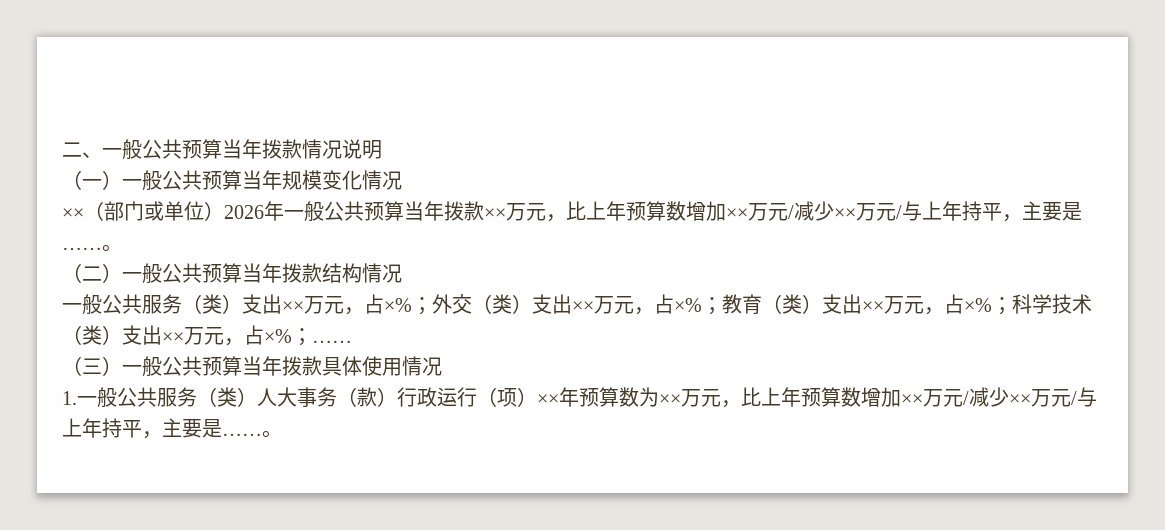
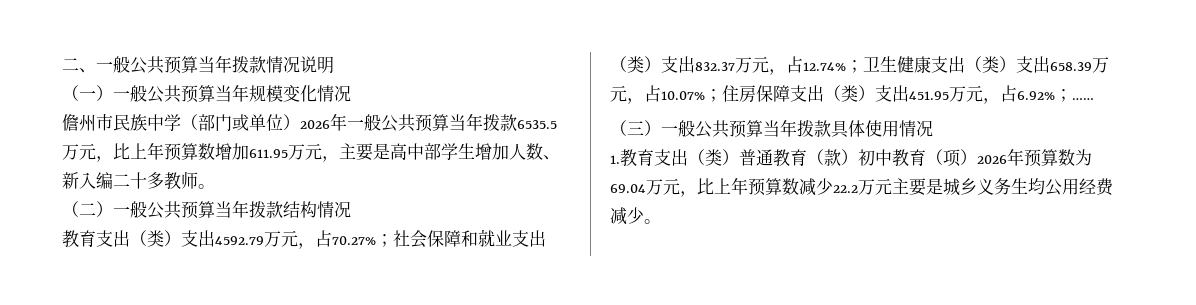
- ××（部门或单位）2026年一般公共预算当年拨款××万元，比上年预算数增加××万元/减少××万元/与上年持平，主要是……。
+ 儋州市民族中学（部门或单位）2026年一般公共预算当年拨款6535.5万元，比上年预算数增加611.95万元，主要是高中部学生增加人数、新入编二十多教师。
- 一般公共服务（类）支出××万元，占×%；外交（类）支出××万元，占×%；教育（类）支出××万元，占×%；科学技术（类）支出××万元，占×%；……
+ 教育支出（类）支出4592.79万元，占70.27%；社会保障和就业支出（类）支出832.37万元，占12.74%；卫生健康支出（类）支出658.39万元，占10.07%；住房保障支出（类）支出451.95万元，占6.92%；……
- 1.一般公共服务（类）人大事务（款）行政运行（项）××年预算数为××万元，比上年预算数增加××万元/减少××万元/与上年持平，主要是……。
+ 1.教育支出（类）普通教育（款）初中教育（项）2026年预算数为69.04万元，比上年预算数减少22.2万元主要是城乡义务生均公用经费减少。

